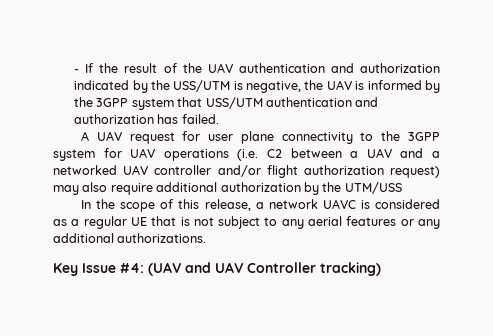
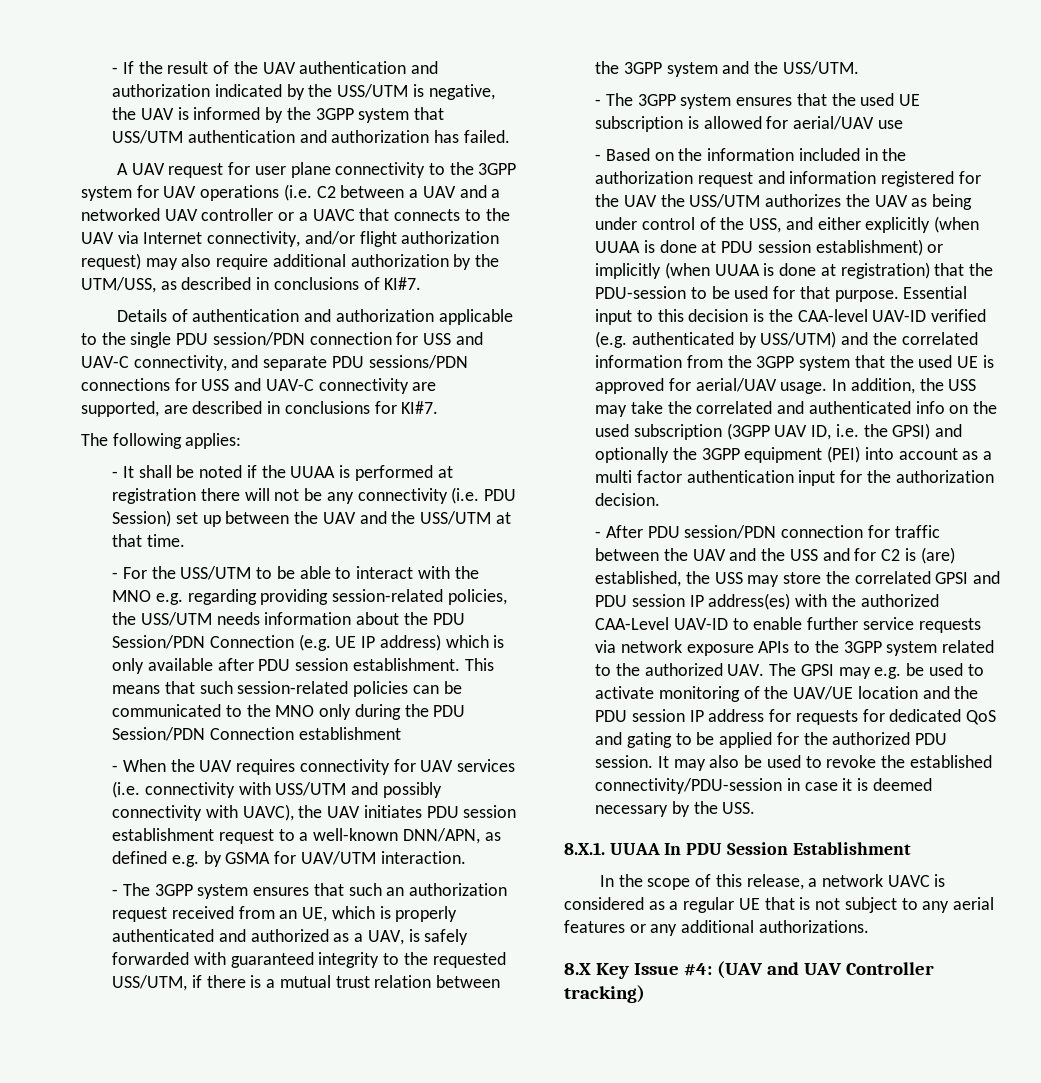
- A UAV request for user plane connectivity to the 3GPP system for UAV operations (i.e. C2 between a UAV and a networked UAV controller and/or flight authorization request) may also require additional authorization by the UTM/USS
+ A UAV request for user plane connectivity to the 3GPP system for UAV operations (i.e. C2 between a UAV and a networked UAV controller or a UAVC that connects to the UAV via Internet connectivity, and/or flight authorization request) may also require additional authorization by the UTM/USS, as described in conclusions of KI#7.
+ Details of authentication and authorization applicable to the single PDU session/PDN connection for USS and UAV-C connectivity, and separate PDU sessions/PDN connections for USS and UAV-C connectivity are supported, are described in conclusions for KI#7.
+ The following applies:
+ - It shall be noted if the UUAA is performed at registration there will not be any connectivity (i.e. PDU Session) set up between the UAV and the USS/UTM at that time.
+ - For the USS/UTM to be able to interact with the MNO e.g. regarding providing session-related policies, the USS/UTM needs information about the PDU Session/PDN Connection (e.g. UE IP address) which is only available after PDU session establishment. This means that such session-related policies can be communicated to the MNO only during the PDU Session/PDN Connection establishment
+ - When the UAV requires connectivity for UAV services (i.e. connectivity with USS/UTM and possibly connectivity with UAVC), the UAV initiates PDU session establishment request to a well-known DNN/APN, as defined e.g. by GSMA for UAV/UTM interaction.
+ - The 3GPP system ensures that such an authorization request received from an UE, which is properly authenticated and authorized as a UAV, is safely forwarded with guaranteed integrity to the requested USS/UTM, if there is a mutual trust relation between the 3GPP system and the USS/UTM.
+ - The 3GPP system ensures that the used UE subscription is allowed for aerial/UAV use
+ - Based on the information included in the authorization request and information registered for the UAV the USS/UTM authorizes the UAV as being under control of the USS, and either explicitly (when UUAA is done at PDU session establishment) or implicitly (when UUAA is done at registration) that the PDU-session to be used for that purpose. Essential input to this decision is the CAA-level UAV-ID verified (e.g. authenticated by USS/UTM) and the correlated information from the 3GPP system that the used UE is approved for aerial/UAV usage. In addition, the USS may take the correlated and authenticated info on the used subscription (3GPP UAV ID, i.e. the GPSI) and optionally the 3GPP equipment (PEI) into account as a multi factor authentication input for the authorization decision.
+ - After PDU session/PDN connection for traffic between the UAV and the USS and for C2 is (are) established, the USS may store the correlated GPSI and PDU session IP address(es) with the authorized CAA-Level UAV-ID to enable further service requests via network exposure APIs to the 3GPP system related to the authorized UAV. The GPSI may e.g. be used to activate monitoring of the UAV/UE location and the PDU session IP address for requests for dedicated QoS and gating to be applied for the authorized PDU session. It may also be used to revoke the established connectivity/PDU-session in case it is deemed necessary by the USS.
+ 8.X.1. UUAA In PDU Session Establishment
- Key Issue #4: (UAV and UAV Controller tracking)
+ 8.X Key Issue #4: (UAV and UAV Controller tracking)

